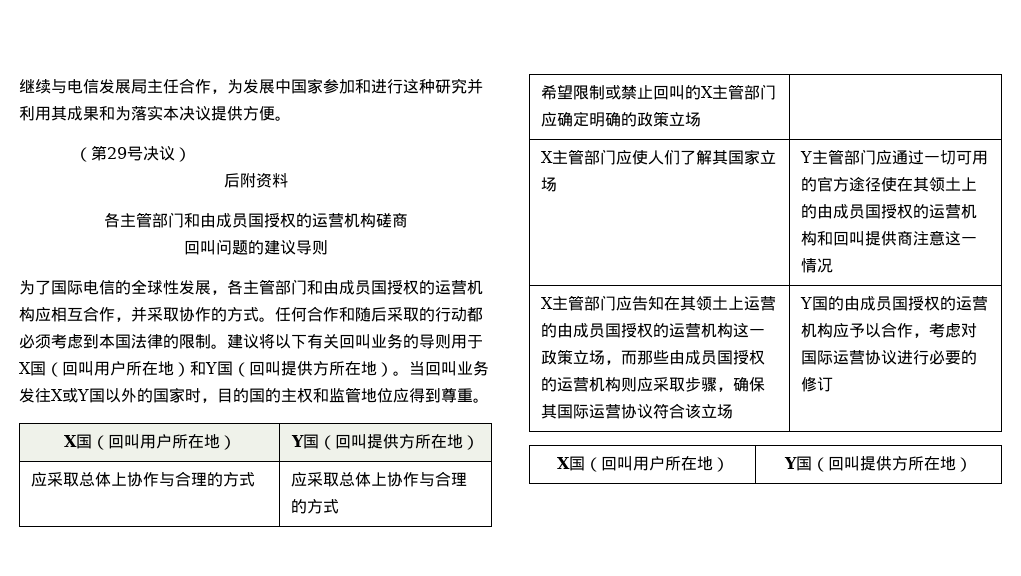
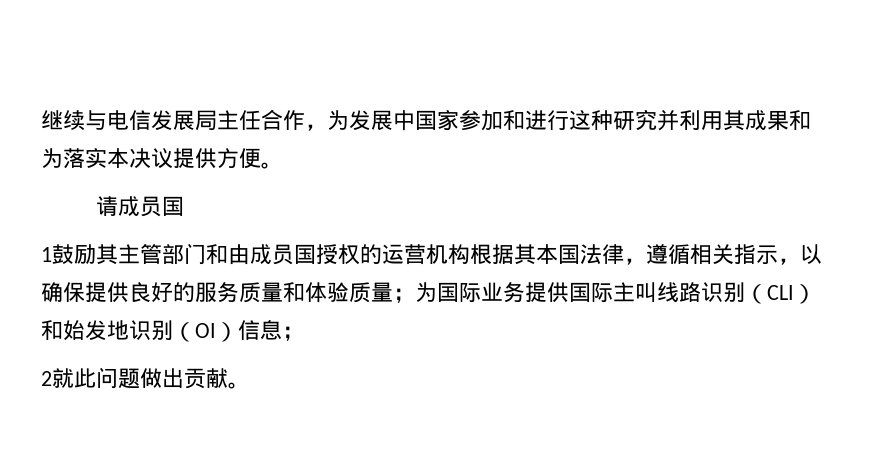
- （第29号决议）
- 后附资料
- 各主管部门和由成员国授权的运营机构磋商
- 回叫问题的建议导则
- 为了国际电信的全球性发展，各主管部门和由成员国授权的运营机构应相互合作，并采取协作的方式。任何合作和随后采取的行动都必须考虑到本国法律的限制。建议将以下有关回叫业务的导则用于X国（回叫用户所在地）和Y国（回叫提供方所在地）。当回叫业务发往X或Y国以外的国家时，目的国的主权和监管地位应得到尊重。
- X国（回叫用户所在地） | Y国（回叫提供方所在地）
- 应采取总体上协作与合理的方式 | 应采取总体上协作与合理的方式
- 希望限制或禁止回叫的X主管部门应确定明确的政策立场 |
- X主管部门应使人们了解其国家立场 | Y主管部门应通过一切可用的官方途径使在其领土上的由成员国授权的运营机构和回叫提供商注意这一情况
- X主管部门应告知在其领土上运营的由成员国授权的运营机构这一政策立场，而那些由成员国授权的运营机构则应采取步骤，确保其国际运营协议符合该立场 | Y国的由成员国授权的运营机构应予以合作，考虑对国际运营协议进行必要的修订
- X国（回叫用户所在地） | Y国（回叫提供方所在地）
+ 请成员国
+ 1鼓励其主管部门和由成员国授权的运营机构根据其本国法律，遵循相关指示，以确保提供良好的服务质量和体验质量；为国际业务提供国际主叫线路识别（CLI）和始发地识别（OI）信息；
+ 2就此问题做出贡献。

